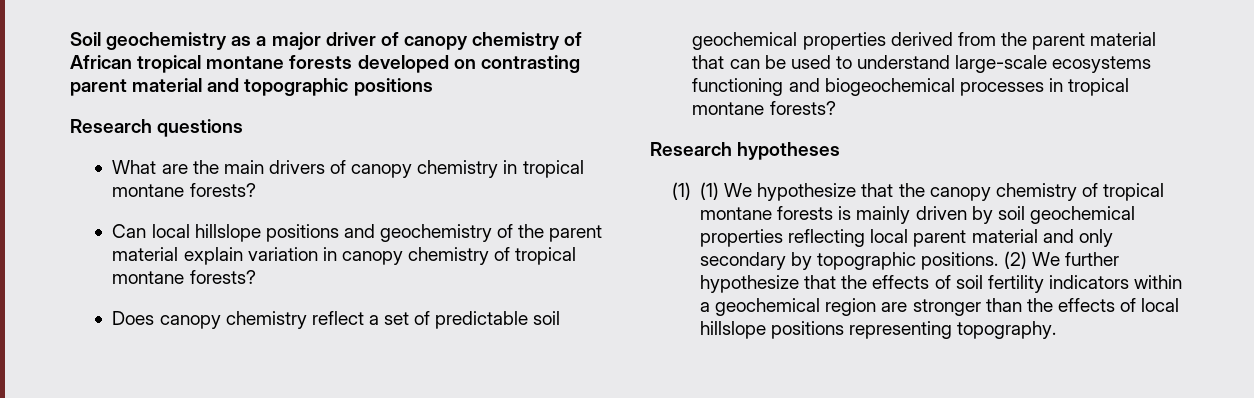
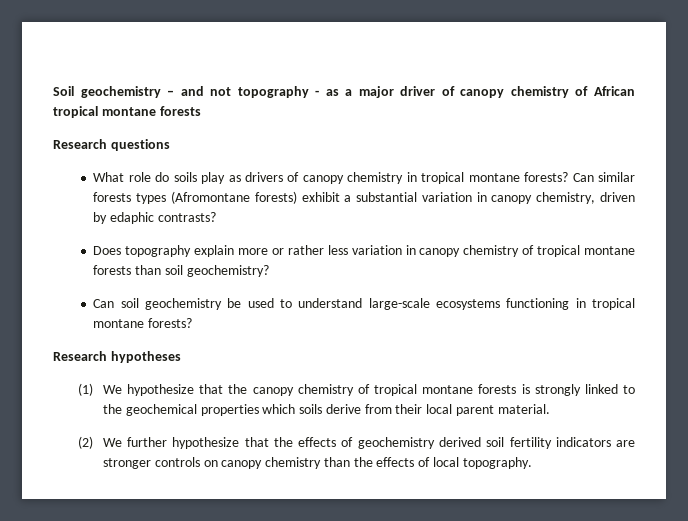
- Soil geochemistry as a major driver of canopy chemistry of African tropical montane forests developed on contrasting parent material and topographic positions
+ Soil geochemistry – and not topography - as a major driver of canopy chemistry of African tropical montane forests
  Research questions
- What are the main drivers of canopy chemistry in tropical montane forests?
- Can local hillslope positions and geochemistry of the parent material explain variation in canopy chemistry of tropical montane forests?
- Does canopy chemistry reflect a set of predictable soil geochemical properties derived from the parent material that can be used to understand large-scale ecosystems functioning and biogeochemical processes in tropical montane forests?
+ What role do soils play as drivers of canopy chemistry in tropical montane forests? Can similar forests types (Afromontane forests) exhibit a substantial variation in canopy chemistry, driven by edaphic contrasts?
+ Does topography explain more or rather less variation in canopy chemistry of tropical montane forests than soil geochemistry?
+ Can soil geochemistry be used to understand large-scale ecosystems functioning in tropical montane forests?
- (1) (1) We hypothesize that the canopy chemistry of tropical montane forests is mainly driven by soil geochemical properties reflecting local parent material and only secondary by topographic positions. (2) We further hypothesize that the effects of soil fertility indicators within a geochemical region are stronger than the effects of local hillslope positions representing topography.
+ (1) We hypothesize that the canopy chemistry of tropical montane forests is strongly linked to the geochemical properties which soils derive from their local parent material.
+ (2) We further hypothesize that the effects of geochemistry derived soil fertility indicators are stronger controls on canopy chemistry than the effects of local topography.

